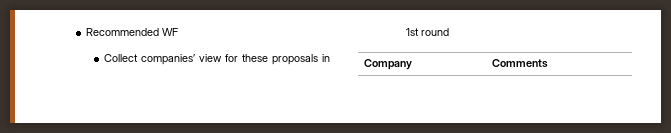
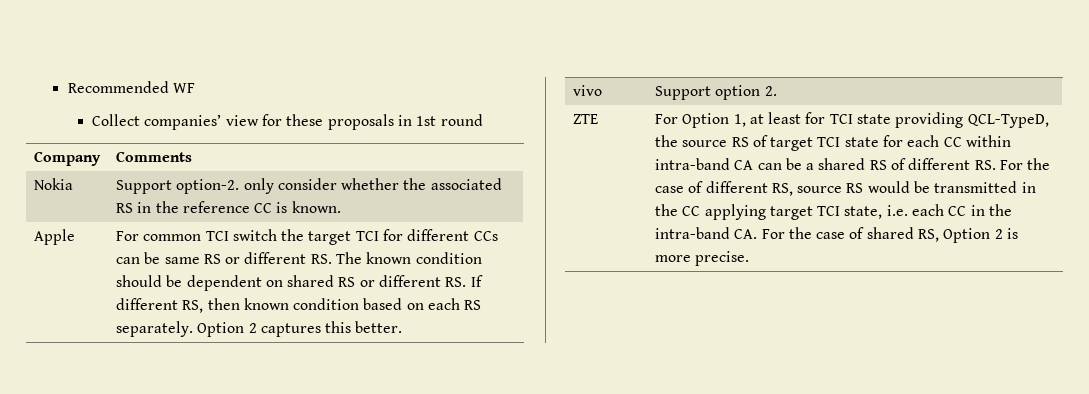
+ Nokia | Support option-2. only consider whether the associated RS in the reference CC is known.
+ Apple | For common TCI switch the target TCI for different CCs can be same RS or different RS. The known condition should be dependent on shared RS or different RS. If different RS, then known condition based on each RS separately. Option 2 captures this better.
+ vivo | Support option 2.
+ ZTE | For Option 1, at least for TCI state providing QCL-TypeD, the source RS of target TCI state for each CC within intra-band CA can be a shared RS of different RS. For the case of different RS, source RS would be transmitted in the CC applying target TCI state, i.e. each CC in the intra-band CA. For the case of shared RS, Option 2 is more precise.

